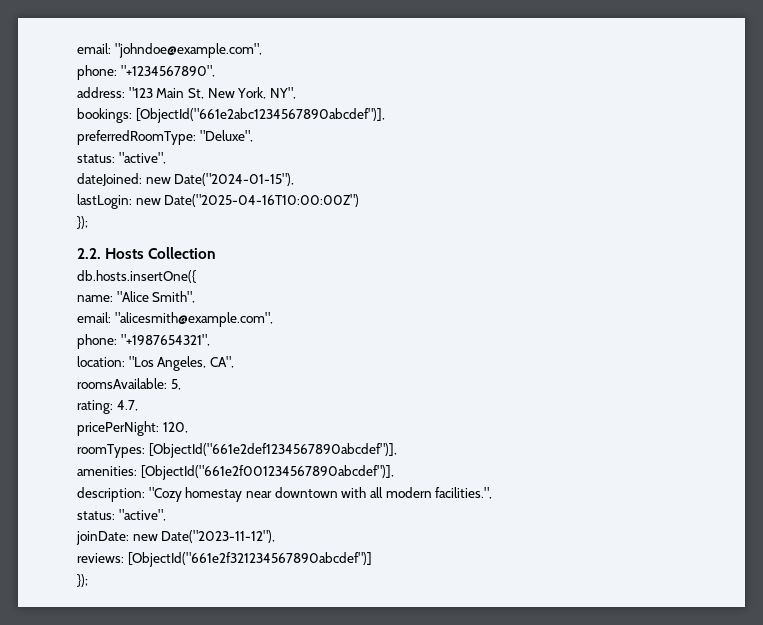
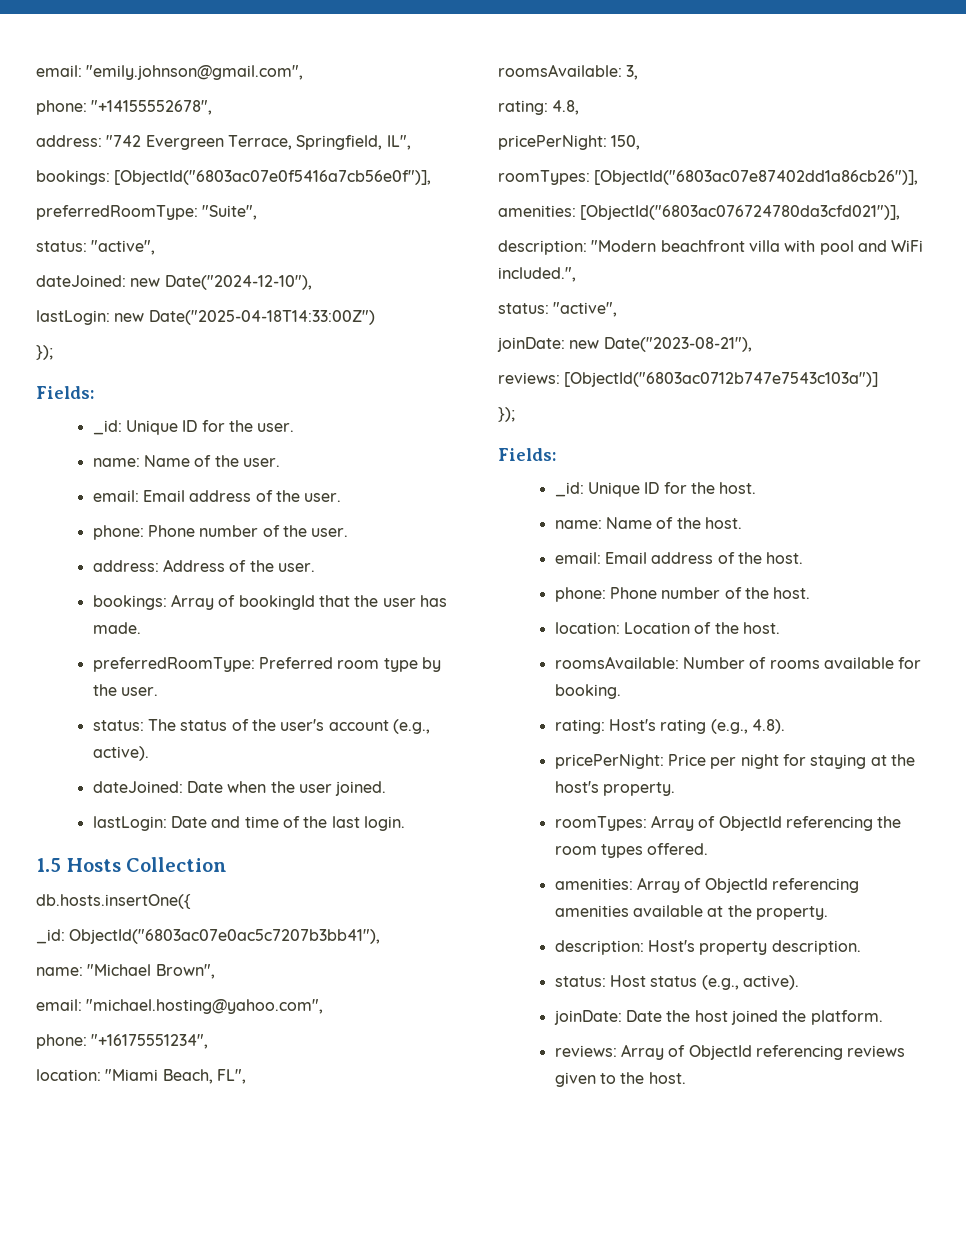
- email: "johndoe@example.com",
- phone: "+1234567890",
- address: "123 Main St, New York, NY",
- bookings: [ObjectId("661e2abc1234567890abcdef")],
- preferredRoomType: "Deluxe",
+ email: "emily.johnson@gmail.com",
+ phone: "+14155552678",
+ address: "742 Evergreen Terrace, Springfield, IL",
+ bookings: [ObjectId("6803ac07e0f5416a7cb56e0f")],
+ preferredRoomType: "Suite",
- dateJoined: new Date("2024-01-15"),
+ dateJoined: new Date("2024-12-10"),
- lastLogin: new Date("2025-04-16T10:00:00Z")
+ lastLogin: new Date("2025-04-18T14:33:00Z")
  });
- 2.2. Hosts Collection
+ Fields:
+ _id: Unique ID for the user.
+ name: Name of the user.
+ email: Email address of the user.
+ phone: Phone number of the user.
+ address: Address of the user.
+ bookings: Array of bookingId that the user has made.
+ preferredRoomType: Preferred room type by the user.
+ status: The status of the user's account (e.g., active).
+ dateJoined: Date when the user joined.
+ lastLogin: Date and time of the last login.
+ 1.5 Hosts Collection
- name: "Alice Smith",
- email: "alicesmith@example.com",
- phone: "+1987654321",
- location: "Los Angeles, CA",
- roomsAvailable: 5,
- rating: 4.7,
- pricePerNight: 120,
- roomTypes: [ObjectId("661e2def1234567890abcdef")],
- amenities: [ObjectId("661e2f001234567890abcdef")],
- description: "Cozy homestay near downtown with all modern facilities.",
+ _id: ObjectId("6803ac07e0ac5c7207b3bb41"),
+ name: "Michael Brown",
+ email: "michael.hosting@yahoo.com",
+ phone: "+16175551234",
+ location: "Miami Beach, FL",
+ roomsAvailable: 3,
+ rating: 4.8,
+ pricePerNight: 150,
+ roomTypes: [ObjectId("6803ac07e87402dd1a86cb26")],
+ amenities: [ObjectId("6803ac076724780da3cfd021")],
+ description: "Modern beachfront villa with pool and WiFi included.",
- joinDate: new Date("2023-11-12"),
- reviews: [ObjectId("661e2f321234567890abcdef")]
+ joinDate: new Date("2023-08-21"),
+ reviews: [ObjectId("6803ac0712b747e7543c103a")]
  });
+ Fields:
+ _id: Unique ID for the host.
+ name: Name of the host.
+ email: Email address of the host.
+ phone: Phone number of the host.
+ location: Location of the host.
+ roomsAvailable: Number of rooms available for booking.
+ rating: Host's rating (e.g., 4.8).
+ pricePerNight: Price per night for staying at the host's property.
+ roomTypes: Array of ObjectId referencing the room types offered.
+ amenities: Array of ObjectId referencing amenities available at the property.
+ description: Host's property description.
+ status: Host status (e.g., active).
+ joinDate: Date the host joined the platform.
+ reviews: Array of ObjectId referencing reviews given to the host.

